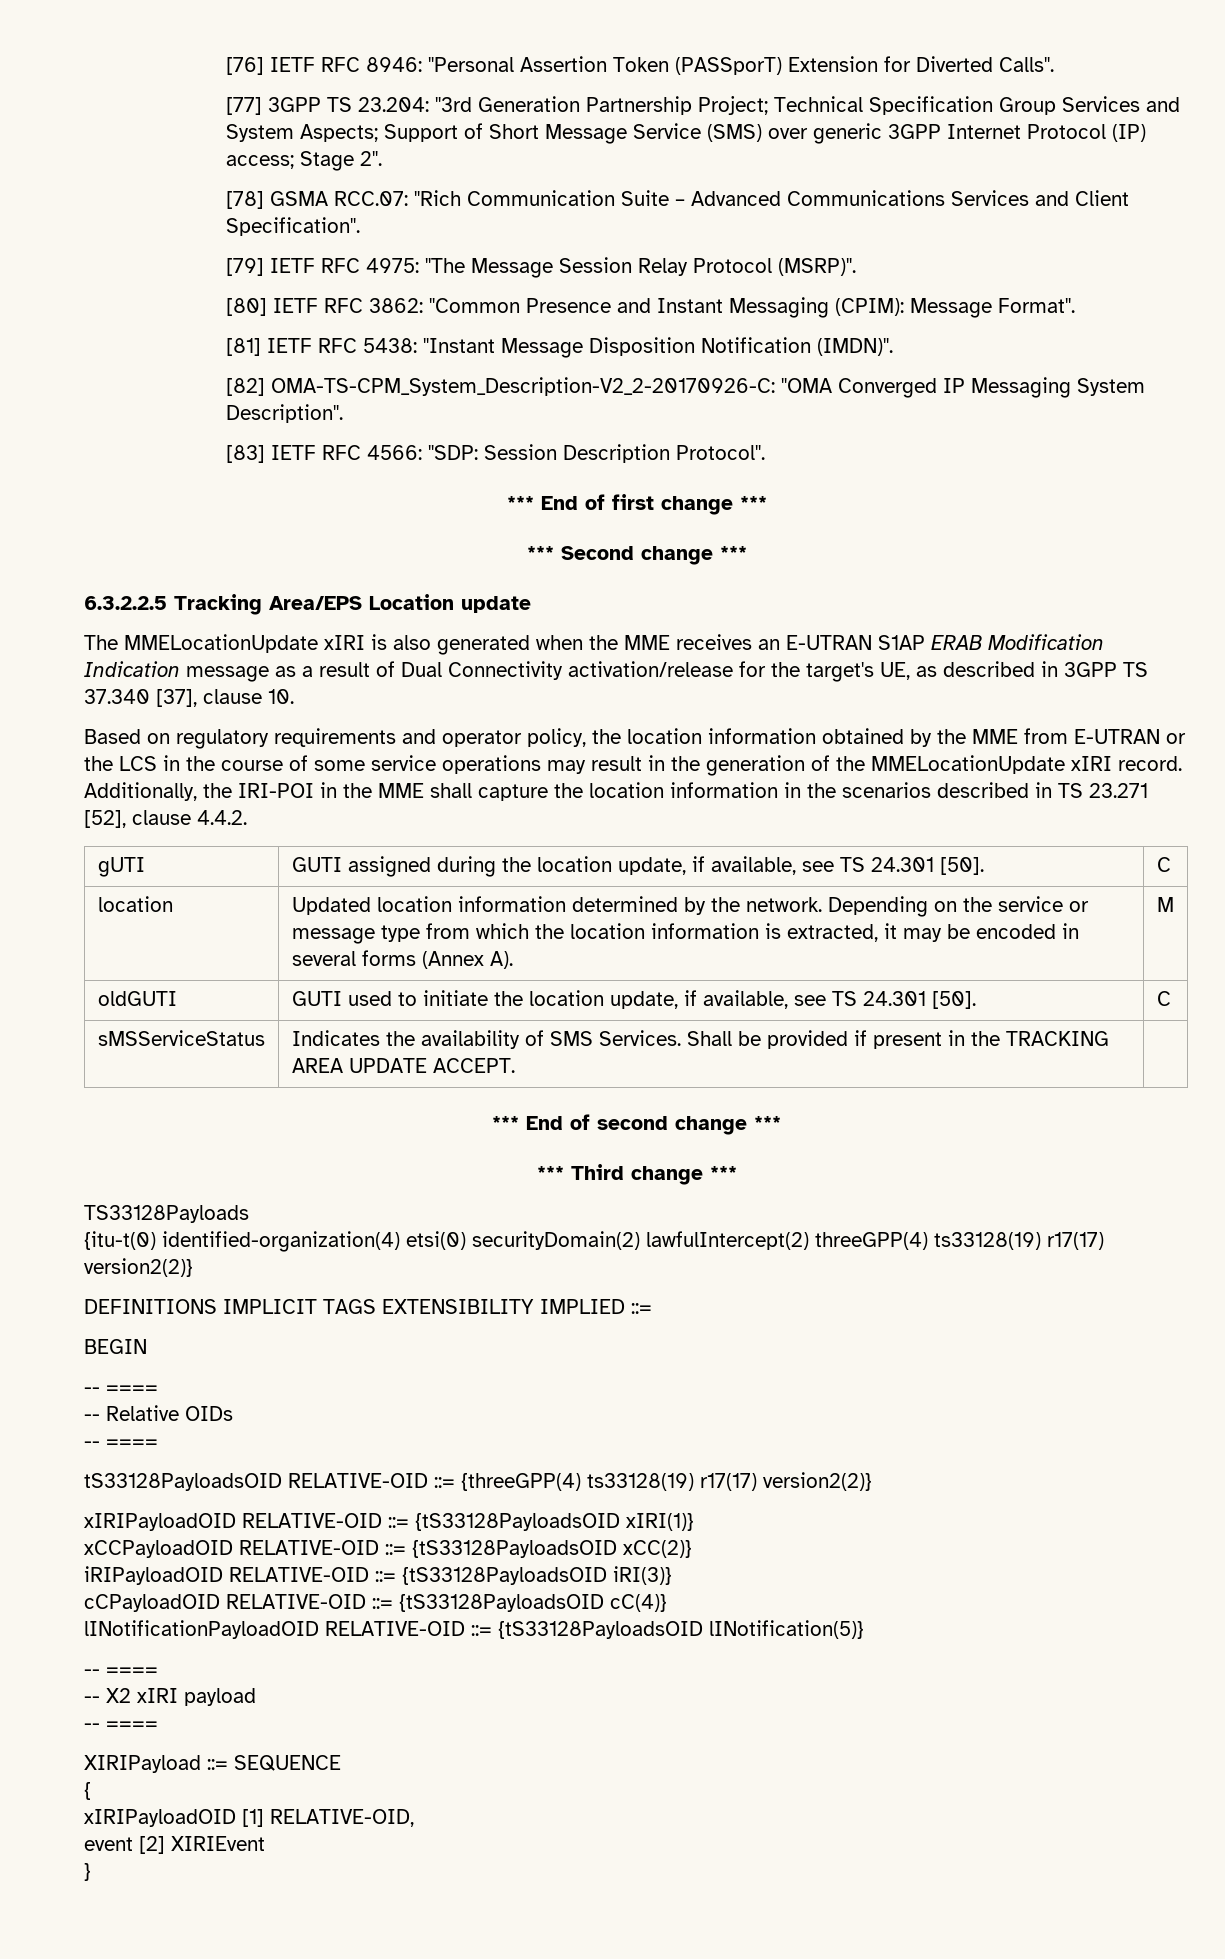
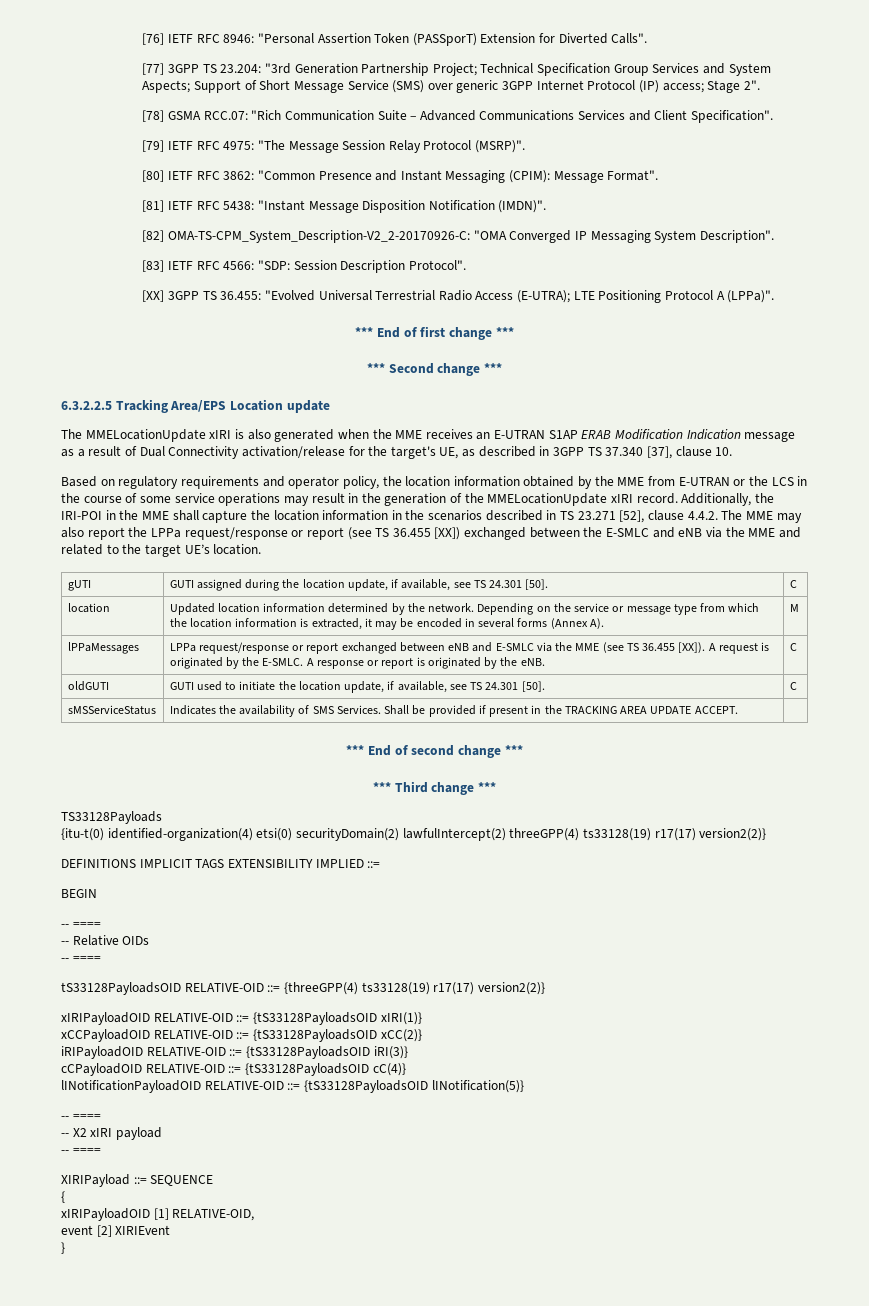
+ [XX] 3GPP TS 36.455: "Evolved Universal Terrestrial Radio Access (E-UTRA); LTE Positioning Protocol A (LPPa)".
- Additionally, the IRI-POI in the MME shall capture the location information in the scenarios described in TS 23.271 [52], clause 4.4.2.
+ Additionally, the IRI-POI in the MME shall capture the location information in the scenarios described in TS 23.271 [52], clause 4.4.2. The MME may also report the LPPa request/response or report (see TS 36.455 [XX]) exchanged between the E-SMLC and eNB via the MME and related to the target UE’s location.
+ lPPaMessages | LPPa request/response or report exchanged between eNB and E-SMLC via the MME (see TS 36.455 [XX]). A request is originated by the E-SMLC. A response or report is originated by the eNB. | C

